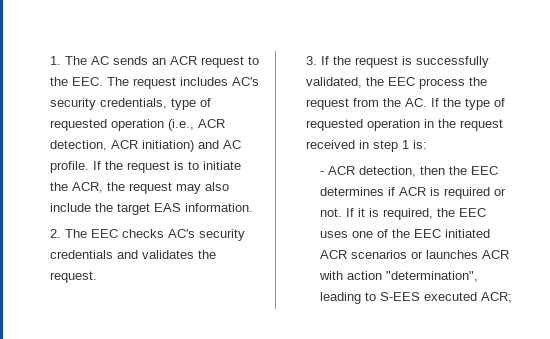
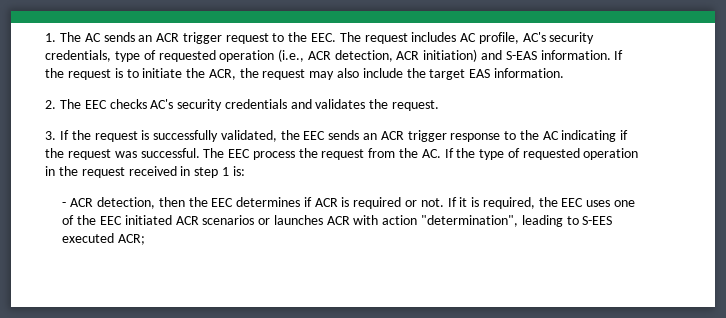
- 1. The AC sends an ACR request to the EEC. The request includes AC's security credentials, type of requested operation (i.e., ACR detection, ACR initiation) and AC profile.
+ 1. The AC sends an ACR trigger request to the EEC. The request includes AC profile, AC's security credentials, type of requested operation (i.e., ACR detection, ACR initiation) and S-EAS information.
- 3. If the request is successfully validated, the EEC process the request from the AC. If the type of requested operation in the request received in step 1 is:
+ 3. If the request is successfully validated, the EEC sends an ACR trigger response to the AC indicating if the request was successful. The EEC process the request from the AC. If the type of requested operation in the request received in step 1 is:

